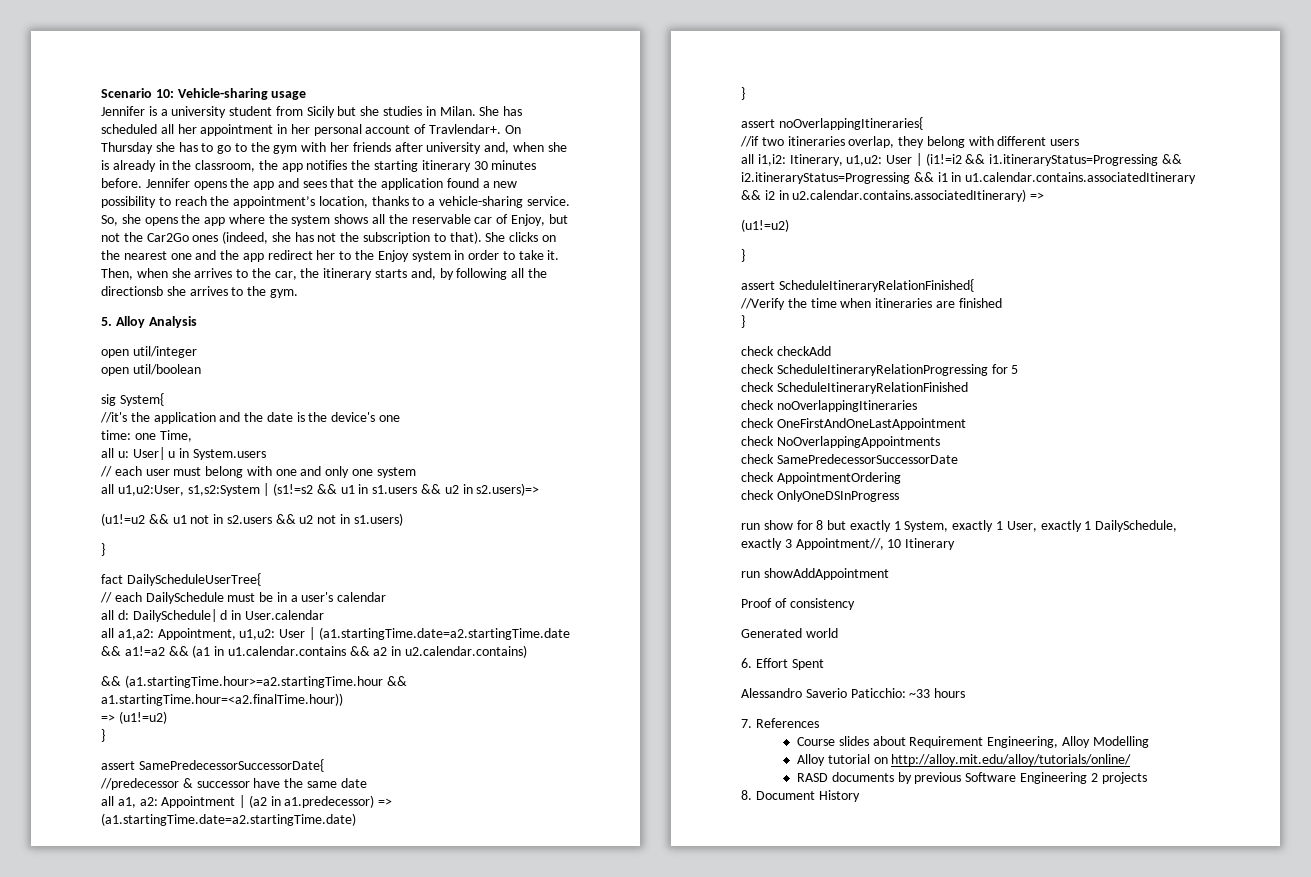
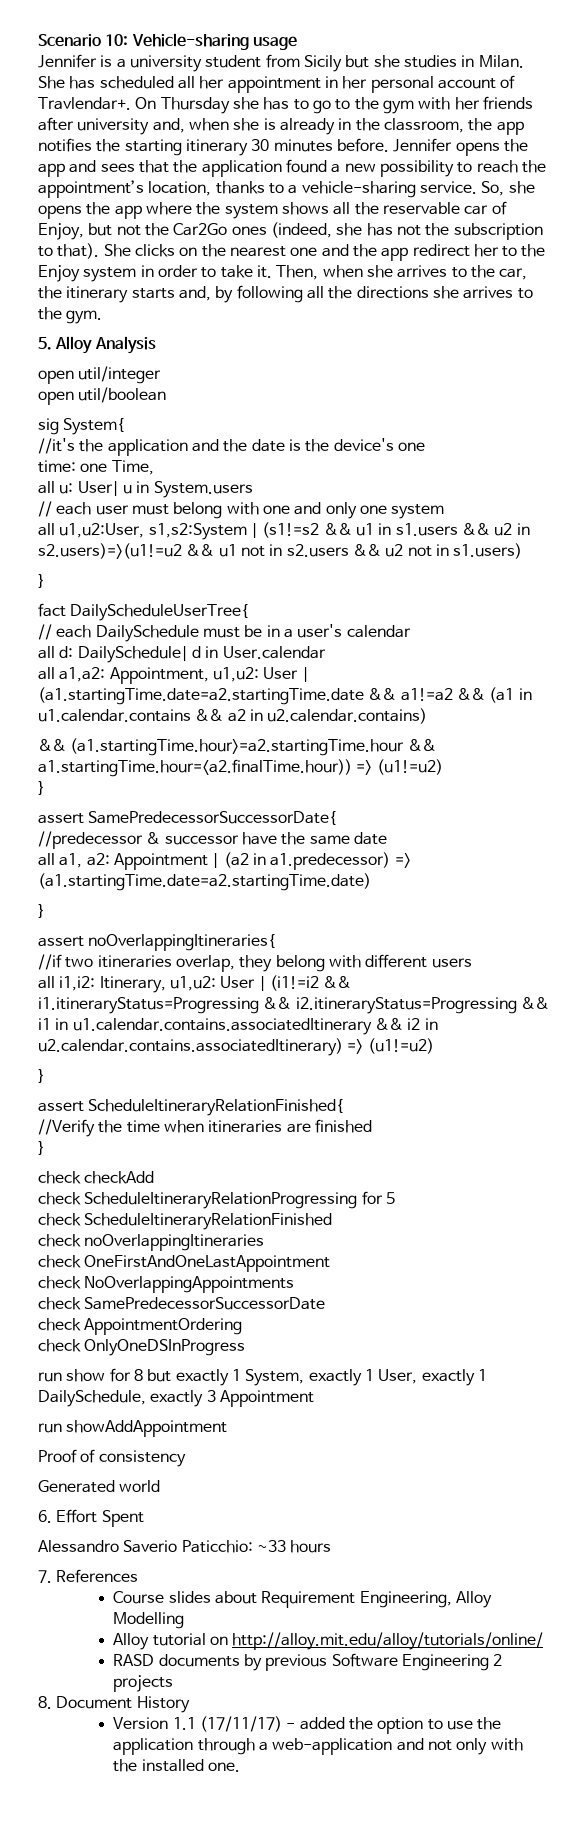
- Then, when she arrives to the car, the itinerary starts and, by following all the directionsb she arrives to the gym.
+ Then, when she arrives to the car, the itinerary starts and, by following all the directions she arrives to the gym.
- all u1,u2:User, s1,s2:System | (s1!=s2 && u1 in s1.users && u2 in s2.users)=>
- (u1!=u2 && u1 not in s2.users && u2 not in s1.users)
+ all u1,u2:User, s1,s2:System | (s1!=s2 && u1 in s1.users && u2 in s2.users)=>(u1!=u2 && u1 not in s2.users && u2 not in s1.users)
- && (a1.startingTime.hour>=a2.startingTime.hour && a1.startingTime.hour=<a2.finalTime.hour))
- => (u1!=u2)
+ && (a1.startingTime.hour>=a2.startingTime.hour && a1.startingTime.hour=<a2.finalTime.hour)) => (u1!=u2)
- all i1,i2: Itinerary, u1,u2: User | (i1!=i2 && i1.itineraryStatus=Progressing && i2.itineraryStatus=Progressing && i1 in u1.calendar.contains.associatedItinerary && i2 in u2.calendar.contains.associatedItinerary) =>
- (u1!=u2)
+ all i1,i2: Itinerary, u1,u2: User | (i1!=i2 && i1.itineraryStatus=Progressing && i2.itineraryStatus=Progressing && i1 in u1.calendar.contains.associatedItinerary && i2 in u2.calendar.contains.associatedItinerary) => (u1!=u2)
- run show for 8 but exactly 1 System, exactly 1 User, exactly 1 DailySchedule, exactly 3 Appointment//, 10 Itinerary
+ run show for 8 but exactly 1 System, exactly 1 User, exactly 1 DailySchedule, exactly 3 Appointment
+ Version 1.1 (17/11/17) - added the option to use the application through a web-application and not only with the installed one.

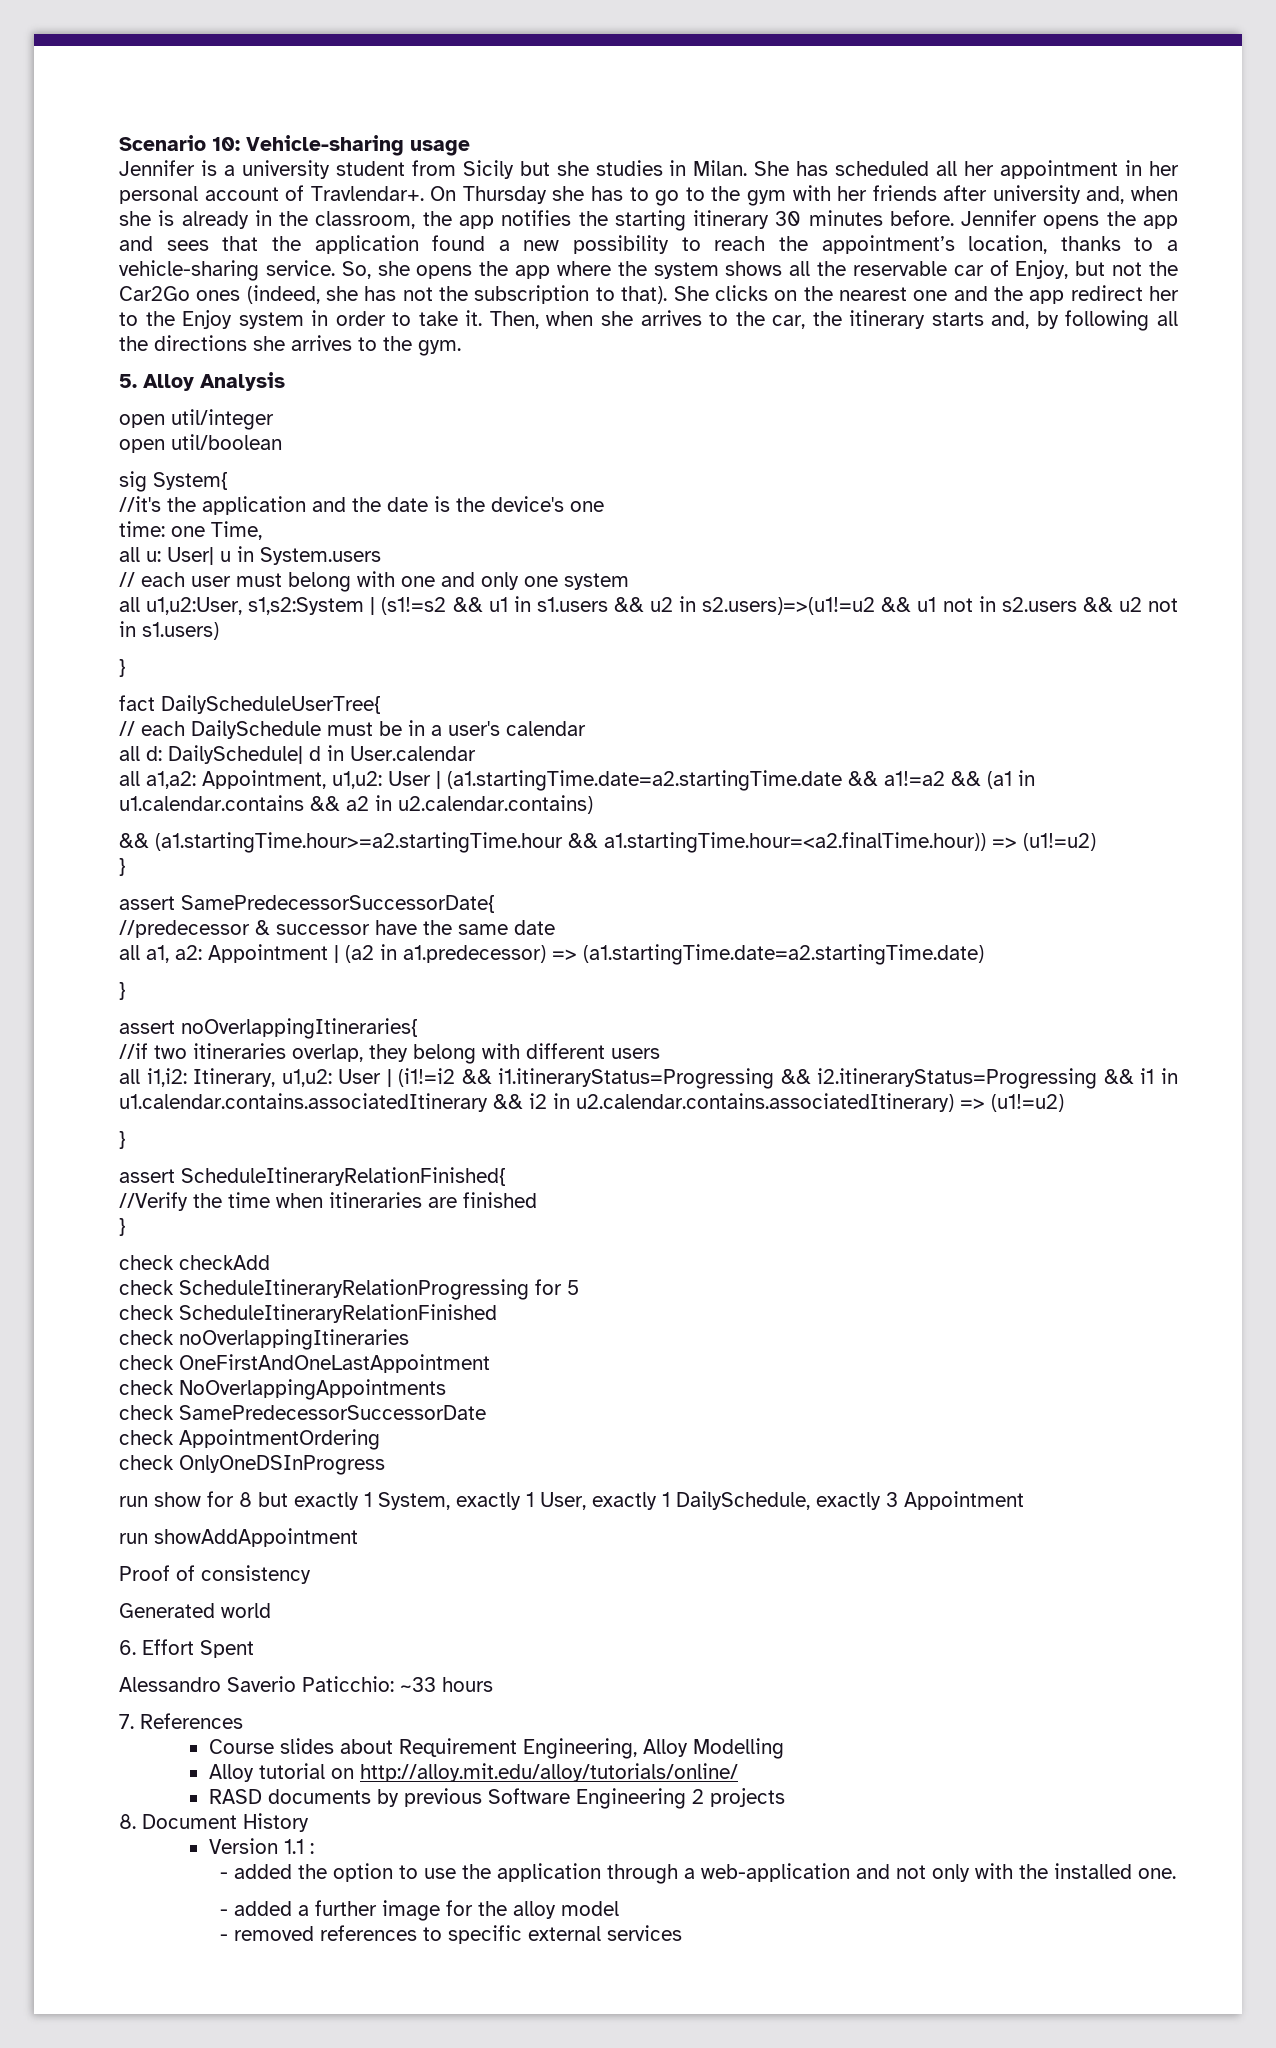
- Version 1.1 (17/11/17) - added the option to use the application through a web-application and not only with the installed one.
+ Version 1.1 :
+ - added the option to use the application through a web-application and not only with the installed one.
+ - added a further image for the alloy model
+ - removed references to specific external services

